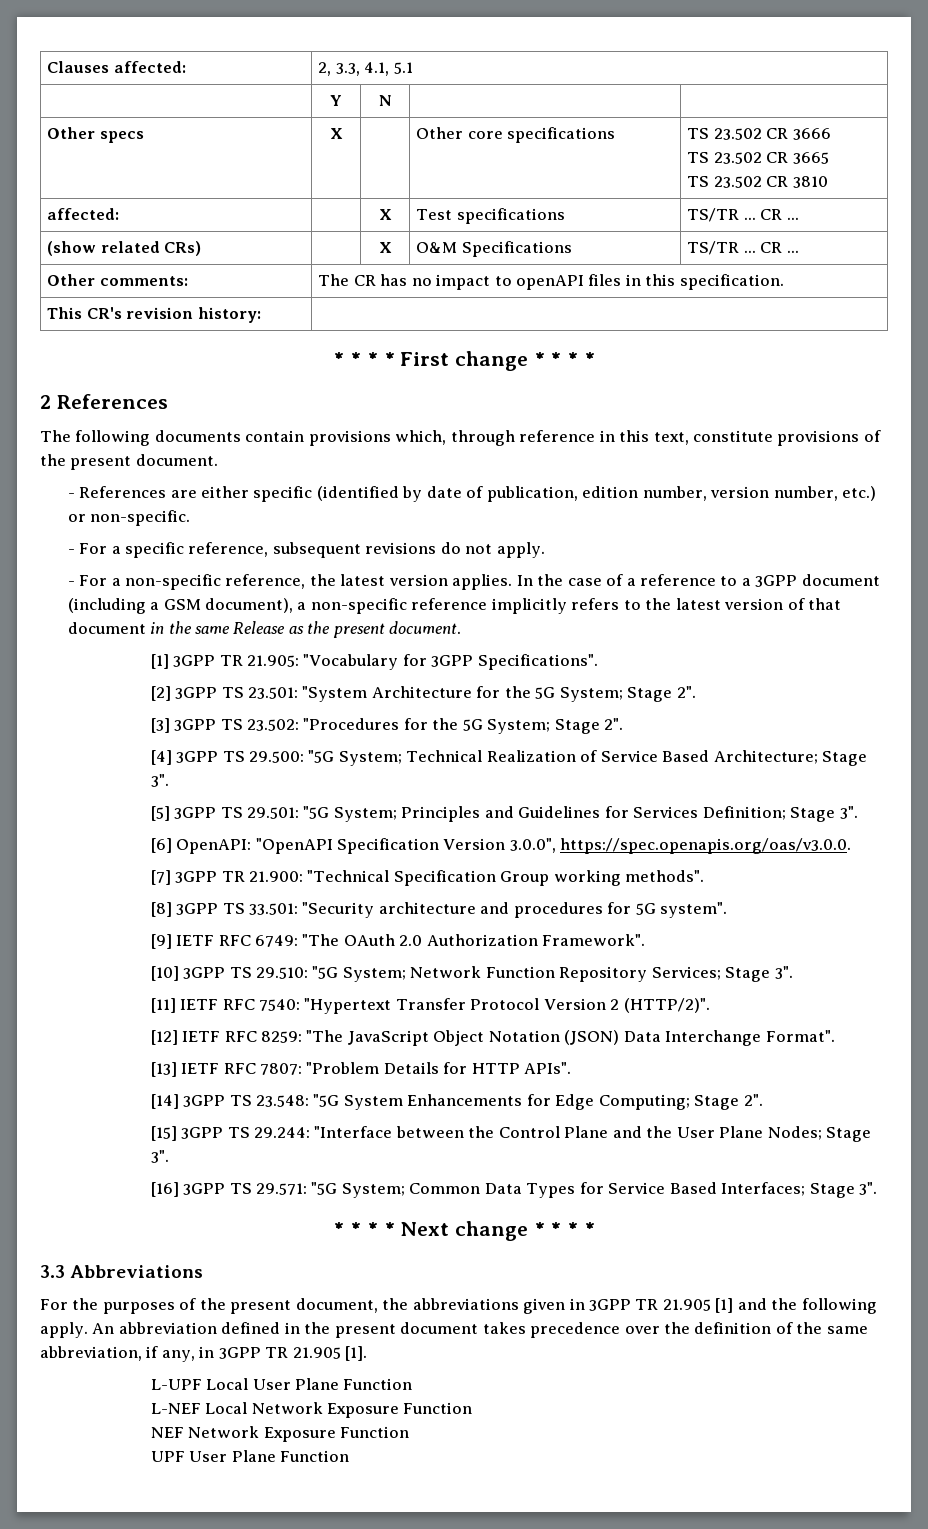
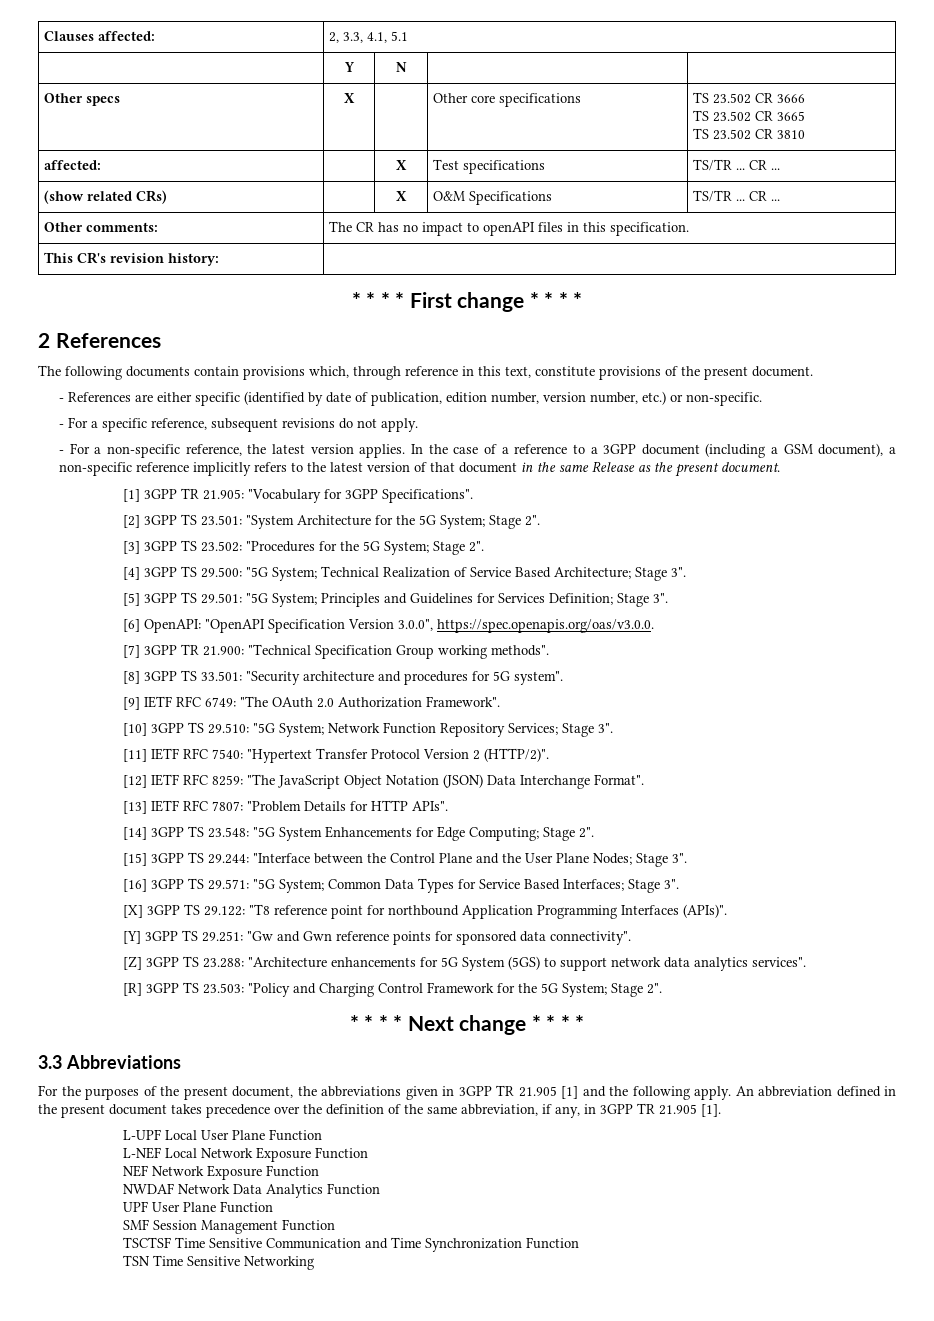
+ [X] 3GPP TS 29.122: "T8 reference point for northbound Application Programming Interfaces (APIs)".
+ [Y] 3GPP TS 29.251: "Gw and Gwn reference points for sponsored data connectivity".
+ [Z] 3GPP TS 23.288: "Architecture enhancements for 5G System (5GS) to support network data analytics services".
+ [R] 3GPP TS 23.503: "Policy and Charging Control Framework for the 5G System; Stage 2".
+ NWDAF Network Data Analytics Function
+ SMF Session Management Function
+ TSCTSF Time Sensitive Communication and Time Synchronization Function
+ TSN Time Sensitive Networking

